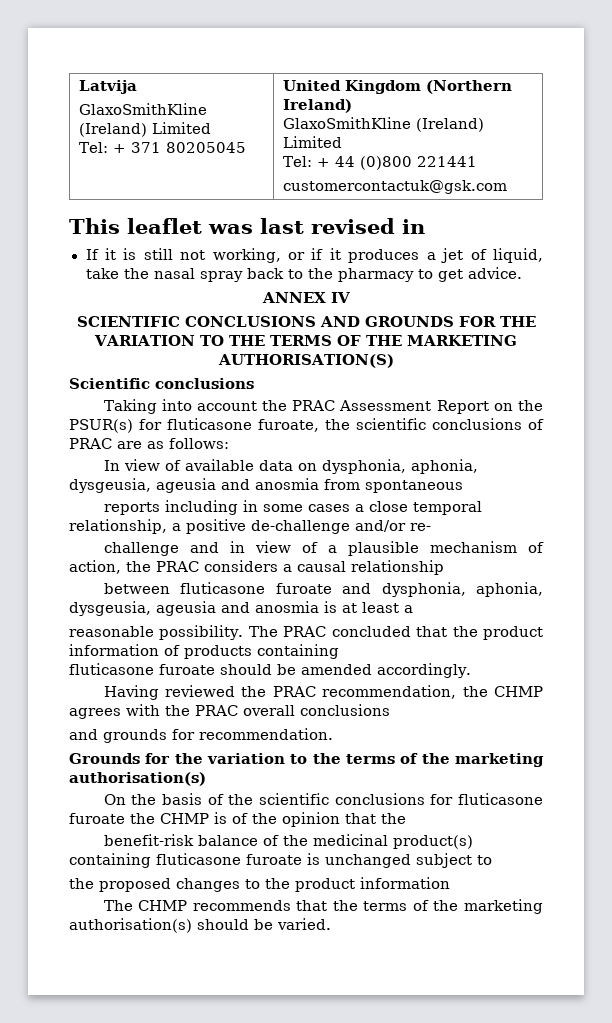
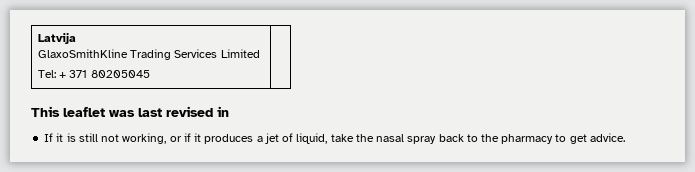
  Latvija
- GlaxoSmithKline (Ireland) Limited
- Tel: + 371 80205045 | United Kingdom (Northern Ireland)
- GlaxoSmithKline (Ireland) Limited
- Tel: + 44 (0)800 221441
- customercontactuk@gsk.com
+ GlaxoSmithKline Trading Services Limited
+ Tel: + 371 80205045 |
- ANNEX IV
- SCIENTIFIC CONCLUSIONS AND GROUNDS FOR THE VARIATION TO THE TERMS OF THE MARKETING AUTHORISATION(S)
- Scientific conclusions
- Taking into account the PRAC Assessment Report on the PSUR(s) for fluticasone furoate, the scientific conclusions of PRAC are as follows:
- In view of available data on dysphonia, aphonia, dysgeusia, ageusia and anosmia from spontaneous
- reports including in some cases a close temporal relationship, a positive de-challenge and/or re-
- challenge and in view of a plausible mechanism of action, the PRAC considers a causal relationship
- between fluticasone furoate and dysphonia, aphonia, dysgeusia, ageusia and anosmia is at least a
- reasonable possibility. The PRAC concluded that the product information of products containing
- fluticasone furoate should be amended accordingly.
- Having reviewed the PRAC recommendation, the CHMP agrees with the PRAC overall conclusions
- and grounds for recommendation.
- Grounds for the variation to the terms of the marketing authorisation(s)
- On the basis of the scientific conclusions for fluticasone furoate the CHMP is of the opinion that the
- benefit-risk balance of the medicinal product(s) containing fluticasone furoate is unchanged subject to
- the proposed changes to the product information
- The CHMP recommends that the terms of the marketing authorisation(s) should be varied.

